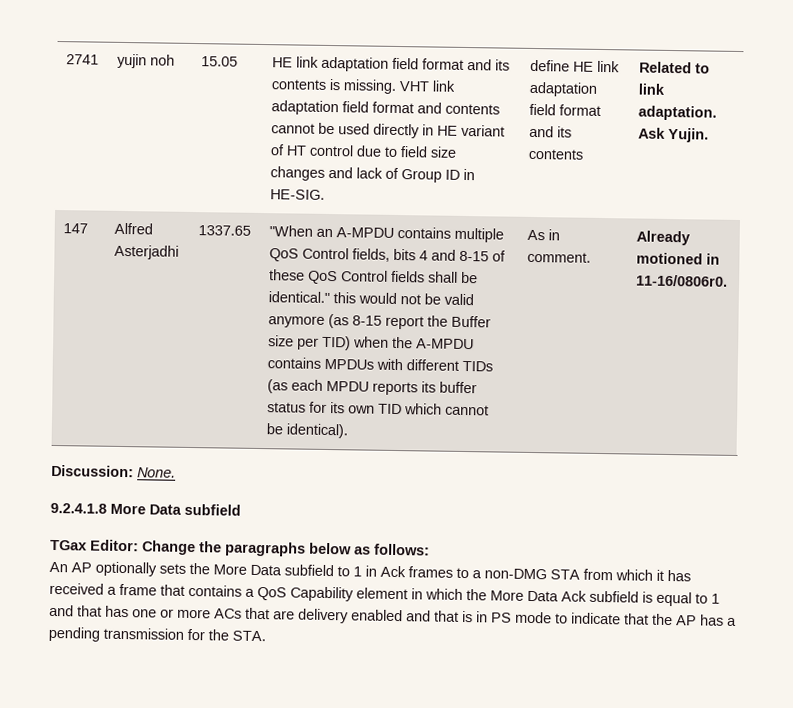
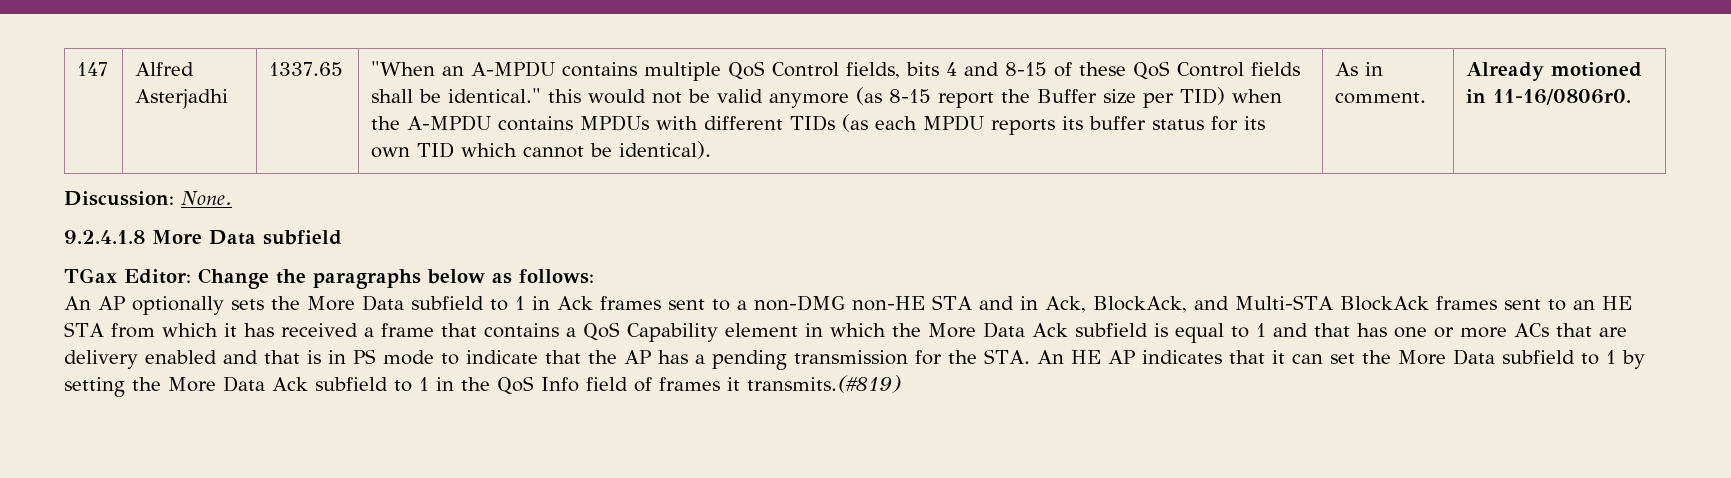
- 2741 | yujin noh | 15.05 | HE link adaptation field format and its contents is missing. VHT link adaptation field format and contents cannot be used directly in HE variant of HT control due to field size changes and lack of Group ID in HE-SIG. | define HE link adaptation field format and its contents | Related to link adaptation. Ask Yujin.
- An AP optionally sets the More Data subfield to 1 in Ack frames to a non-DMG STA from which it has received a frame that contains a QoS Capability element in which the More Data Ack subfield is equal to 1 and that has one or more ACs that are delivery enabled and that is in PS mode to indicate that the AP has a pending transmission for the STA.
+ An AP optionally sets the More Data subfield to 1 in Ack frames sent to a non-DMG non-HE STA and in Ack, BlockAck, and Multi-STA BlockAck frames sent to an HE STA from which it has received a frame that contains a QoS Capability element in which the More Data Ack subfield is equal to 1 and that has one or more ACs that are delivery enabled and that is in PS mode to indicate that the AP has a pending transmission for the STA. An HE AP indicates that it can set the More Data subfield to 1 by setting the More Data Ack subfield to 1 in the QoS Info field of frames it transmits.(#819)

